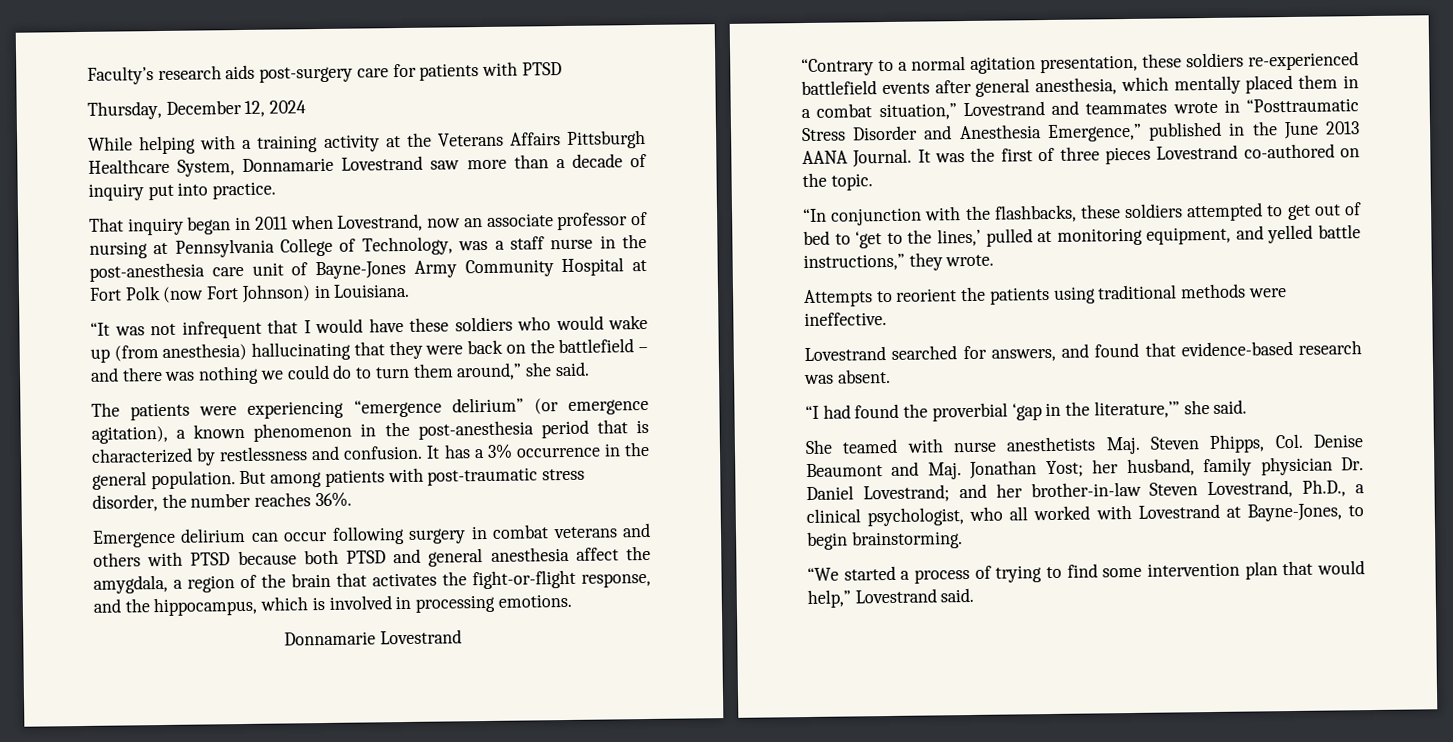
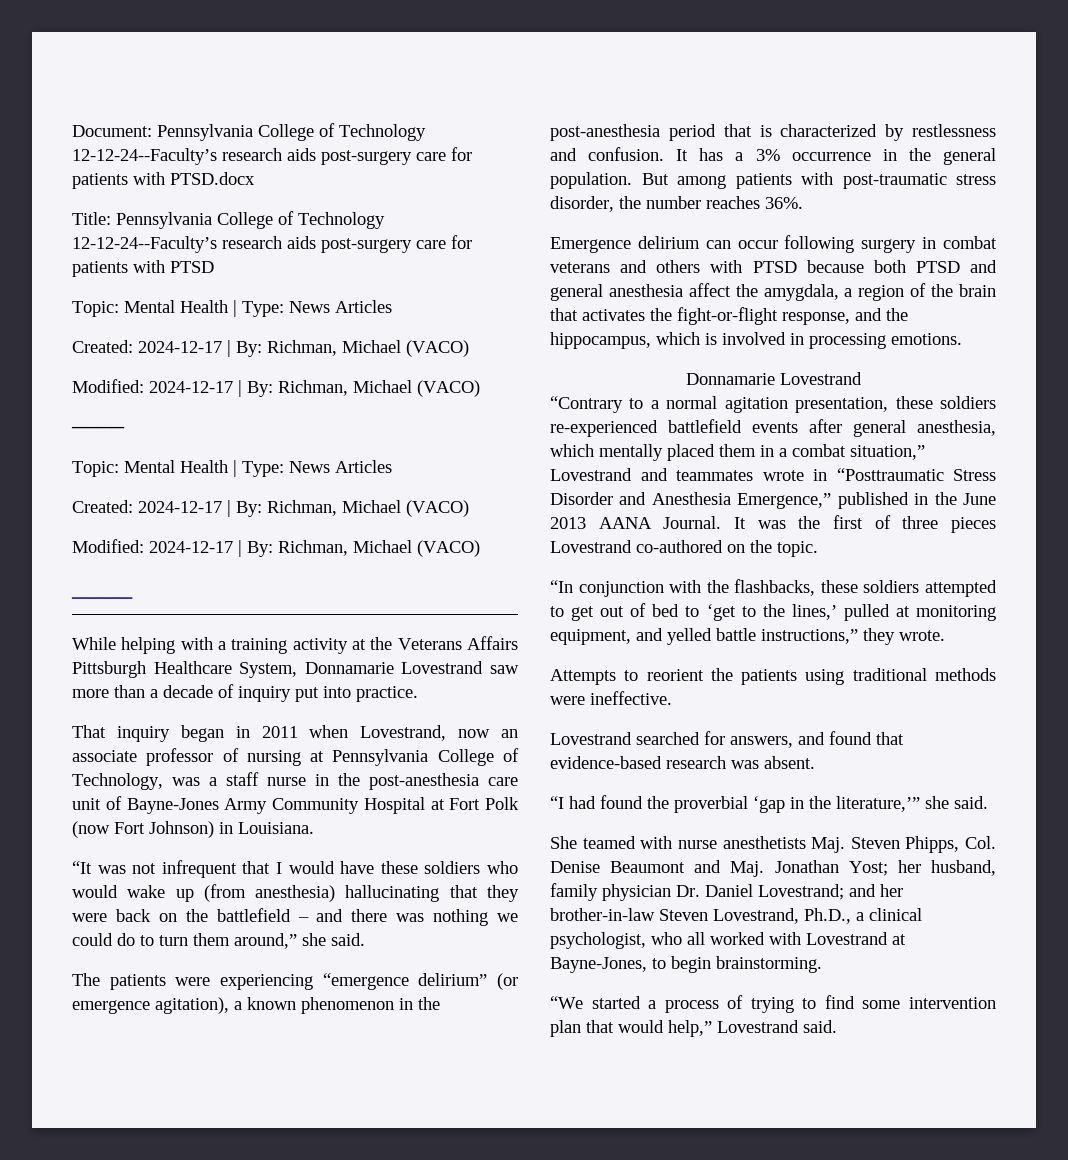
- Faculty’s research aids post-surgery care for patients with PTSD
- Thursday, December 12, 2024
+ Document: Pennsylvania College of Technology 12-12-24--Faculty’s research aids post-surgery care for patients with PTSD.docx
+ Title: Pennsylvania College of Technology 12-12-24--Faculty’s research aids post-surgery care for patients with PTSD
+ Topic: Mental Health | Type: News Articles
+ Created: 2024-12-17 | By: Richman, Michael (VACO)
+ Modified: 2024-12-17 | By: Richman, Michael (VACO)
+ ────
+ Topic: Mental Health | Type: News Articles
+ Created: 2024-12-17 | By: Richman, Michael (VACO)
+ Modified: 2024-12-17 | By: Richman, Michael (VACO)
+ ────

